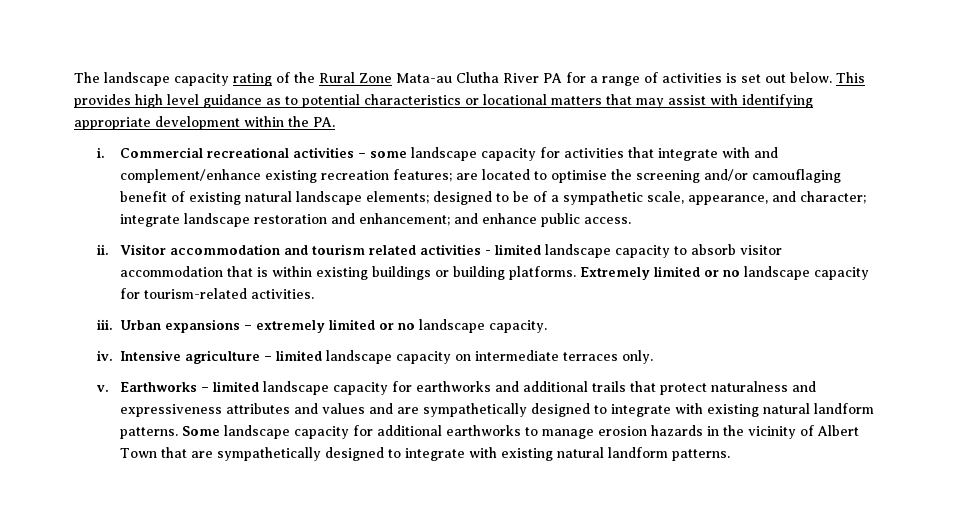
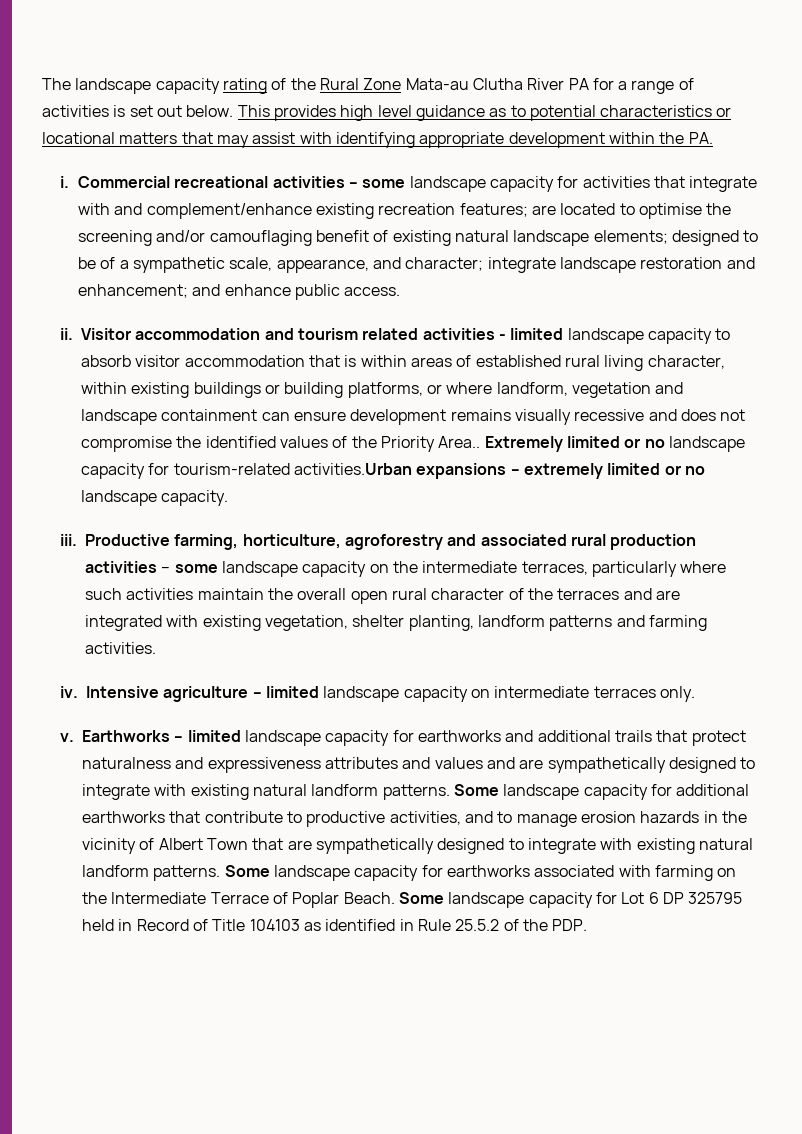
- Visitor accommodation and tourism related activities - limited landscape capacity to absorb visitor accommodation that is within existing buildings or building platforms.
+ Visitor accommodation and tourism related activities - limited landscape capacity to absorb visitor accommodation that is within areas of established rural living character, within existing buildings or building platforms, or where landform, vegetation and landscape containment can ensure development remains visually recessive and does not compromise the identified values of the Priority Area..
- Extremely limited or no landscape capacity for tourism-related activities.
- iii. Urban expansions – extremely limited or no landscape capacity.
+ Extremely limited or no landscape capacity for tourism-related activities.Urban expansions – extremely limited or no landscape capacity.
+ iii. Productive farming, horticulture, agroforestry and associated rural production activities – some landscape capacity on the intermediate terraces, particularly where such activities maintain the overall open rural character of the terraces and are integrated with existing vegetation, shelter planting, landform patterns and farming activities.
- Some landscape capacity for additional earthworks to manage erosion hazards in the vicinity of Albert Town that are sympathetically designed to integrate with existing natural landform patterns.
+ Some landscape capacity for additional earthworks that contribute to productive activities, and to manage erosion hazards in the vicinity of Albert Town that are sympathetically designed to integrate with existing natural landform patterns.
+ Some landscape capacity for earthworks associated with farming on the Intermediate Terrace of Poplar Beach. Some landscape capacity for Lot 6 DP 325795 held in Record of Title 104103 as identified in Rule 25.5.2 of the PDP.

